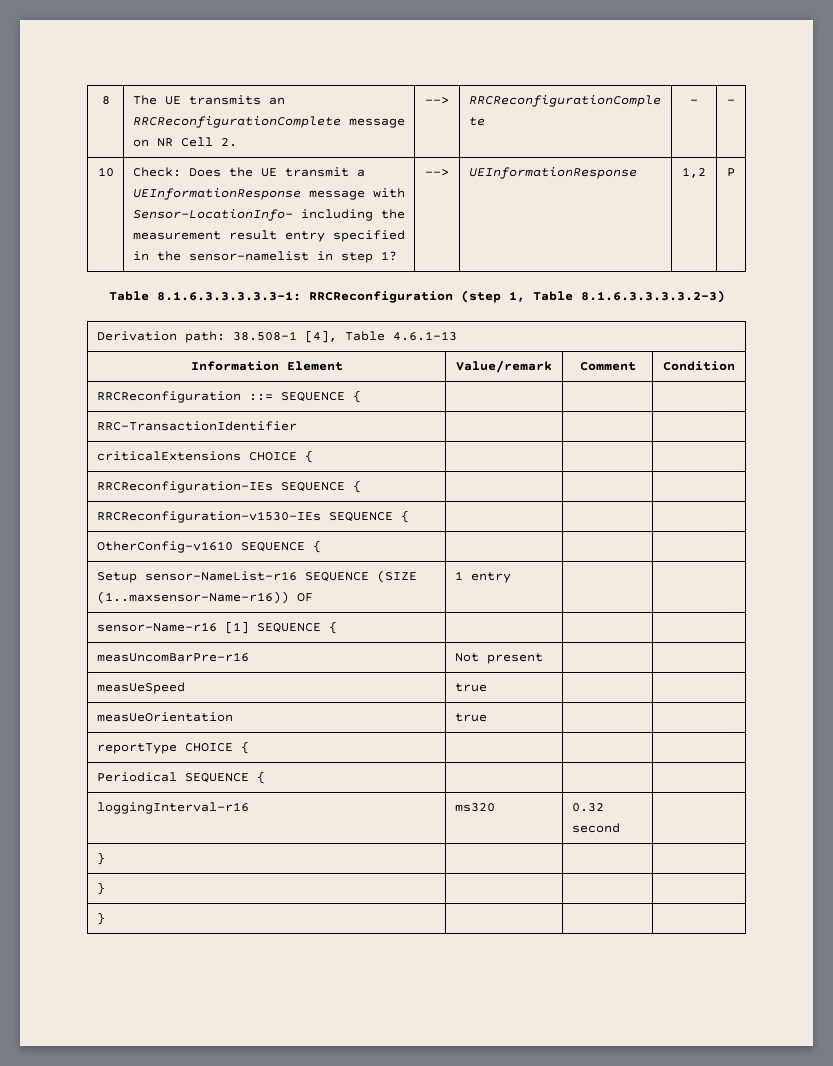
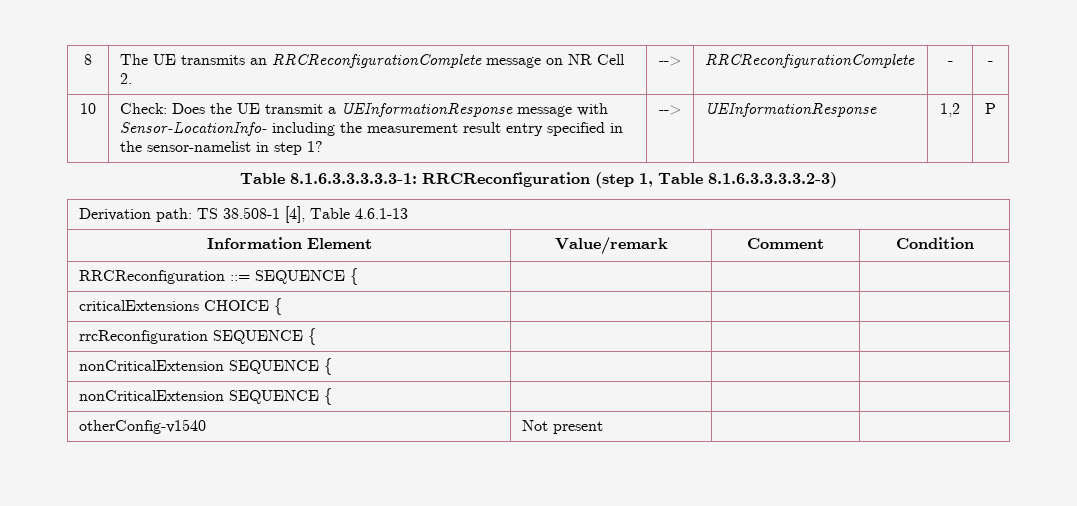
- Derivation path: 38.508-1 [4], Table 4.6.1-13
+ Derivation path: TS 38.508-1 [4], Table 4.6.1-13
- RRC-TransactionIdentifier | | |
- RRCReconfiguration-IEs SEQUENCE { | | |
- RRCReconfiguration-v1530-IEs SEQUENCE { | | |
- OtherConfig-v1610 SEQUENCE { | | |
- Setup sensor-NameList-r16 SEQUENCE (SIZE (1..maxsensor-Name-r16)) OF | 1 entry | |
- sensor-Name-r16 [1] SEQUENCE { | | |
- measUncomBarPre-r16 | Not present | |
- measUeSpeed | true | |
- measUeOrientation | true | |
- reportType CHOICE { | | |
- Periodical SEQUENCE { | | |
- loggingInterval-r16 | ms320 | 0.32 second |
- } | | |
- } | | |
- } | | |
+ rrcReconfiguration SEQUENCE { | | |
+ nonCriticalExtension SEQUENCE { | | |
+ nonCriticalExtension SEQUENCE { | | |
+ otherConfig-v1540 | Not present | |

